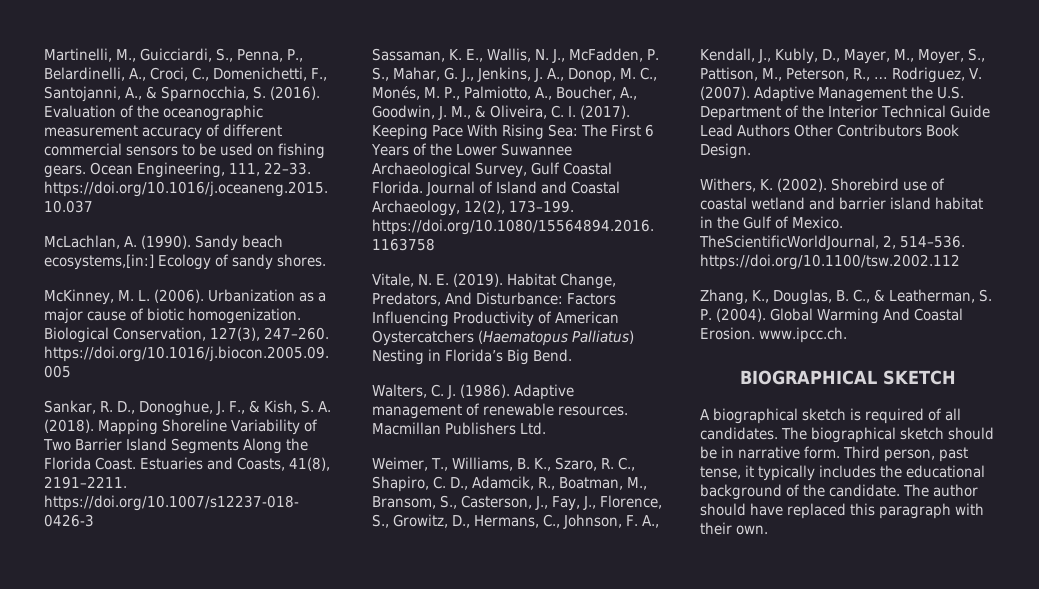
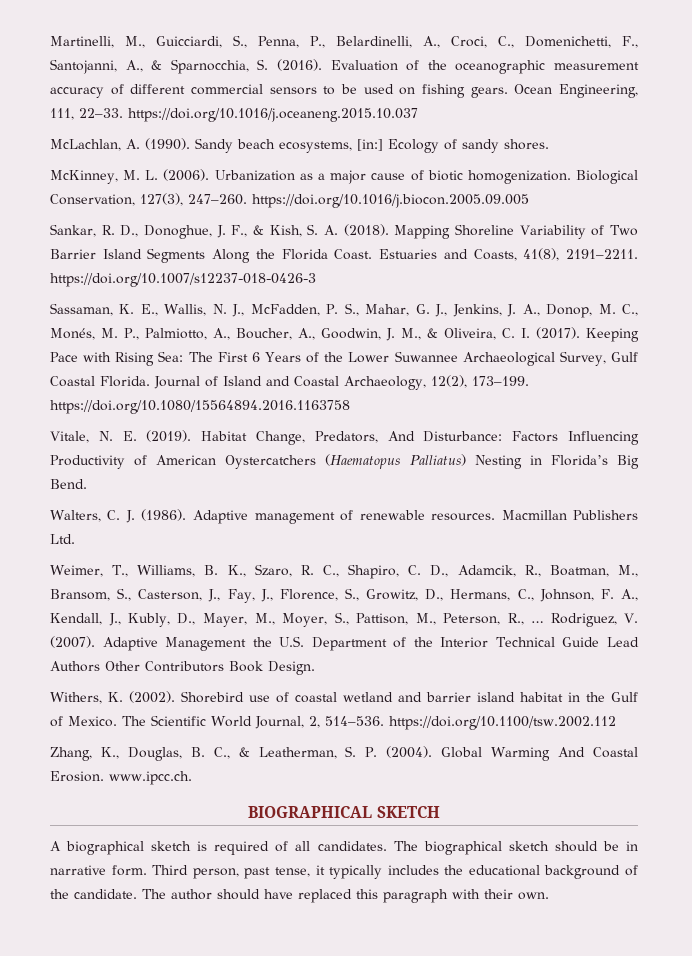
- Sandy beach ecosystems,[in:] Ecology of sandy shores.
+ Sandy beach ecosystems, [in:] Ecology of sandy shores.
- Keeping Pace With Rising Sea: The First 6 Years of the Lower Suwannee Archaeological Survey, Gulf Coastal Florida.
+ Keeping Pace with Rising Sea: The First 6 Years of the Lower Suwannee Archaeological Survey, Gulf Coastal Florida.
- TheScientificWorldJournal, 2, 514–536. https://doi.org/10.1100/tsw.2002.112
+ The Scientific World Journal, 2, 514–536. https://doi.org/10.1100/tsw.2002.112

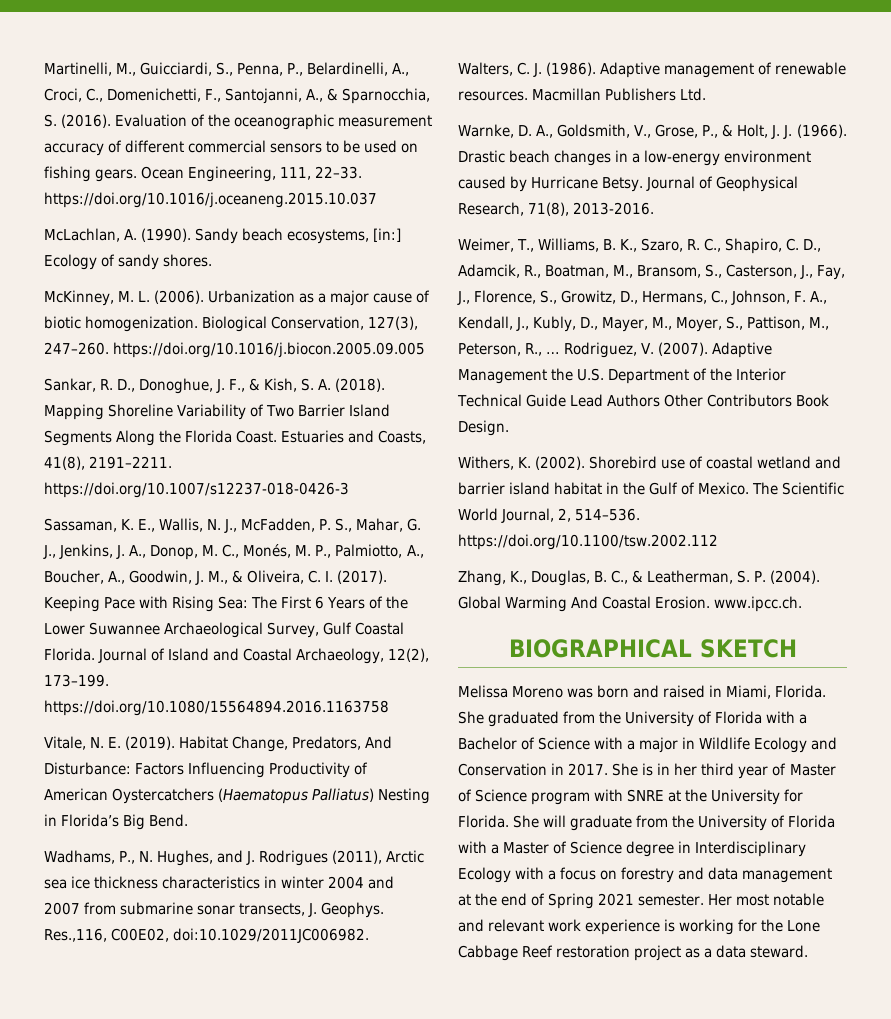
+ Wadhams, P., N. Hughes, and J. Rodrigues (2011), Arctic sea ice thickness characteristics in winter 2004 and 2007 from submarine sonar transects, J. Geophys. Res.,116, C00E02, doi:10.1029/2011JC006982.
+ Warnke, D. A., Goldsmith, V., Grose, P., & Holt, J. J. (1966). Drastic beach changes in a low‐energy environment caused by Hurricane Betsy. Journal of Geophysical Research, 71(8), 2013-2016.
- A biographical sketch is required of all candidates. The biographical sketch should be in narrative form. Third person, past tense, it typically includes the educational background of the candidate. The author should have replaced this paragraph with their own.
+ Melissa Moreno was born and raised in Miami, Florida. She graduated from the University of Florida with a Bachelor of Science with a major in Wildlife Ecology and Conservation in 2017. She is in her third year of Master of Science program with SNRE at the University for Florida. She will graduate from the University of Florida with a Master of Science degree in Interdisciplinary Ecology with a focus on forestry and data management at the end of Spring 2021 semester. Her most notable and relevant work experience is working for the Lone Cabbage Reef restoration project as a data steward.

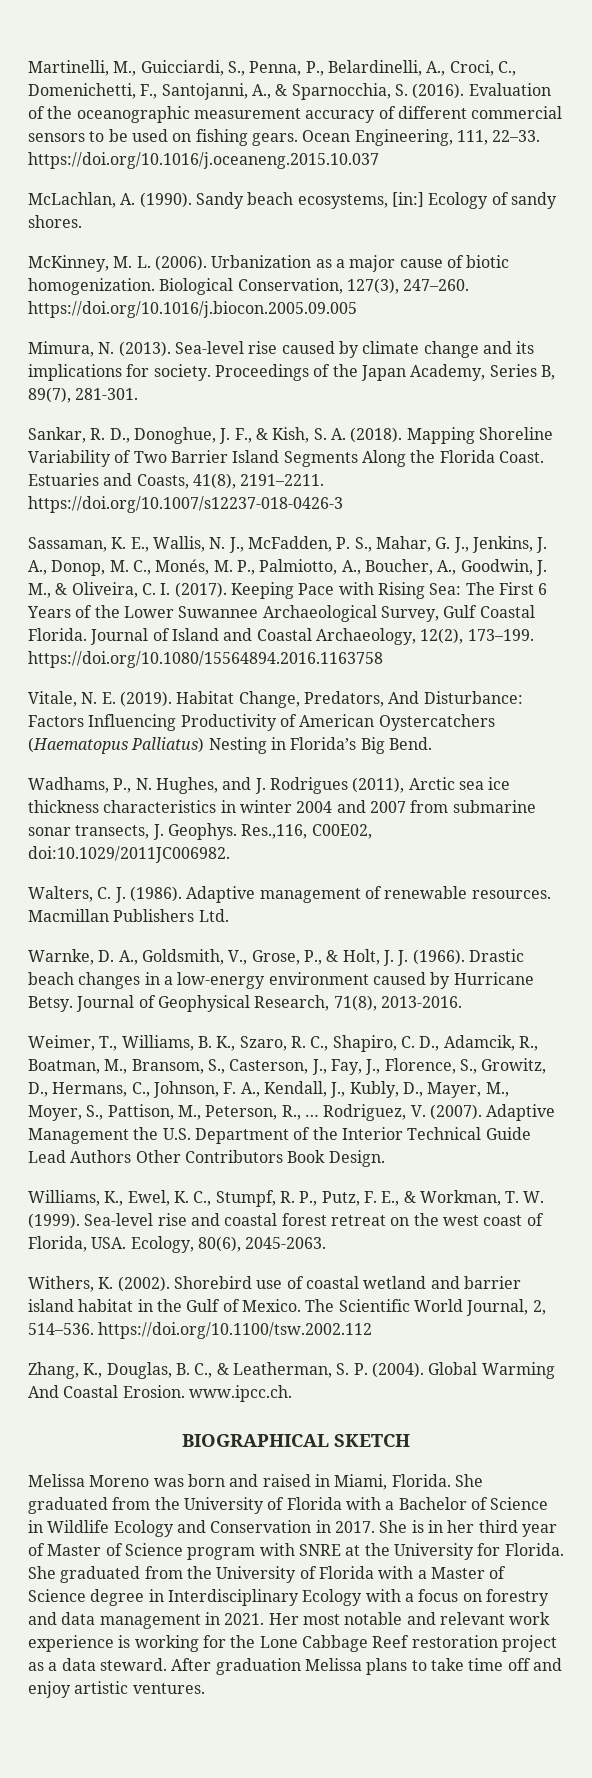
+ Mimura, N. (2013). Sea-level rise caused by climate change and its implications for society. Proceedings of the Japan Academy, Series B, 89(7), 281-301.
+ Williams, K., Ewel, K. C., Stumpf, R. P., Putz, F. E., & Workman, T. W. (1999). Sea‐level rise and coastal forest retreat on the west coast of Florida, USA. Ecology, 80(6), 2045-2063.
- She graduated from the University of Florida with a Bachelor of Science with a major in Wildlife Ecology and Conservation in 2017.
+ She graduated from the University of Florida with a Bachelor of Science in Wildlife Ecology and Conservation in 2017.
- She will graduate from the University of Florida with a Master of Science degree in Interdisciplinary Ecology with a focus on forestry and data management at the end of Spring 2021 semester.
+ She graduated from the University of Florida with a Master of Science degree in Interdisciplinary Ecology with a focus on forestry and data management in 2021.
+ After graduation Melissa plans to take time off and enjoy artistic ventures.

